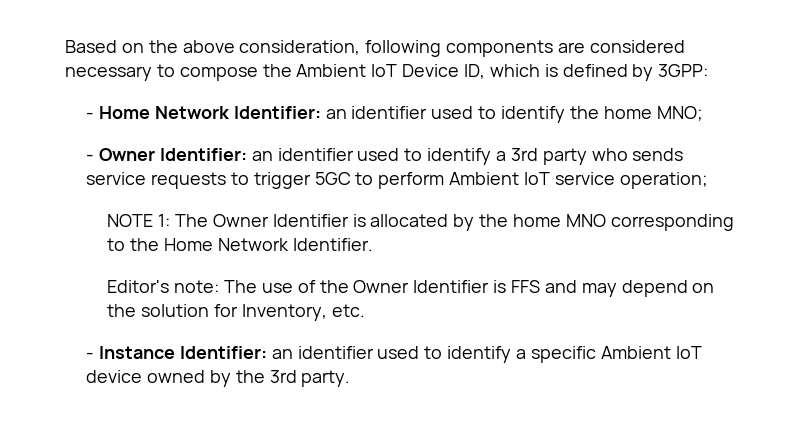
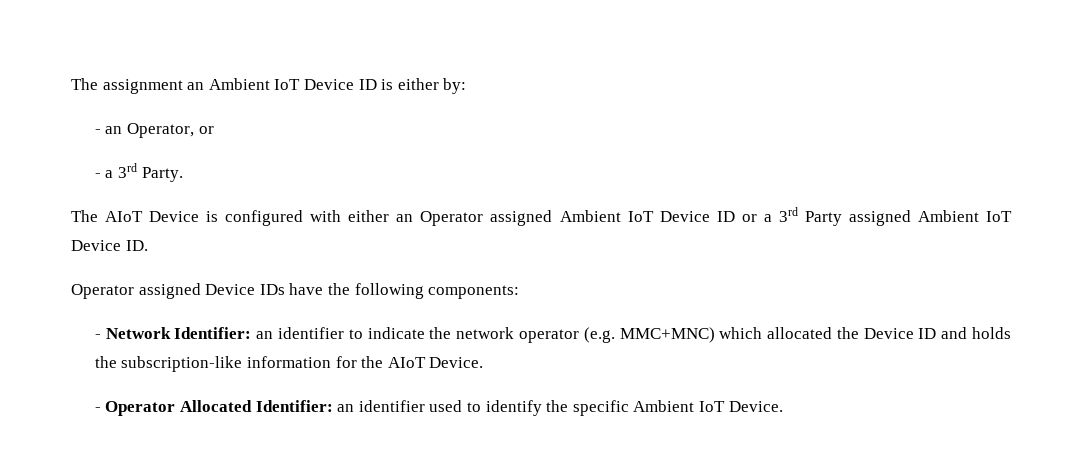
- Based on the above consideration, following components are considered necessary to compose the Ambient IoT Device ID, which is defined by 3GPP:
- - Home Network Identifier: an identifier used to identify the home MNO;
- - Owner Identifier: an identifier used to identify a 3rd party who sends service requests to trigger 5GC to perform Ambient IoT service operation;
- NOTE 1: The Owner Identifier is allocated by the home MNO corresponding to the Home Network Identifier.
- Editor's note: The use of the Owner Identifier is FFS and may depend on the solution for Inventory, etc.
- - Instance Identifier: an identifier used to identify a specific Ambient IoT device owned by the 3rd party.
+ The assignment an Ambient IoT Device ID is either by:
+ - an Operator, or
+ - a 3rd Party.
+ The AIoT Device is configured with either an Operator assigned Ambient IoT Device ID or a 3rd Party assigned Ambient IoT Device ID.
+ Operator assigned Device IDs have the following components:
+ - Network Identifier: an identifier to indicate the network operator (e.g. MMC+MNC) which allocated the Device ID and holds the subscription-like information for the AIoT Device.
+ - Operator Allocated Identifier: an identifier used to identify the specific Ambient IoT Device.

